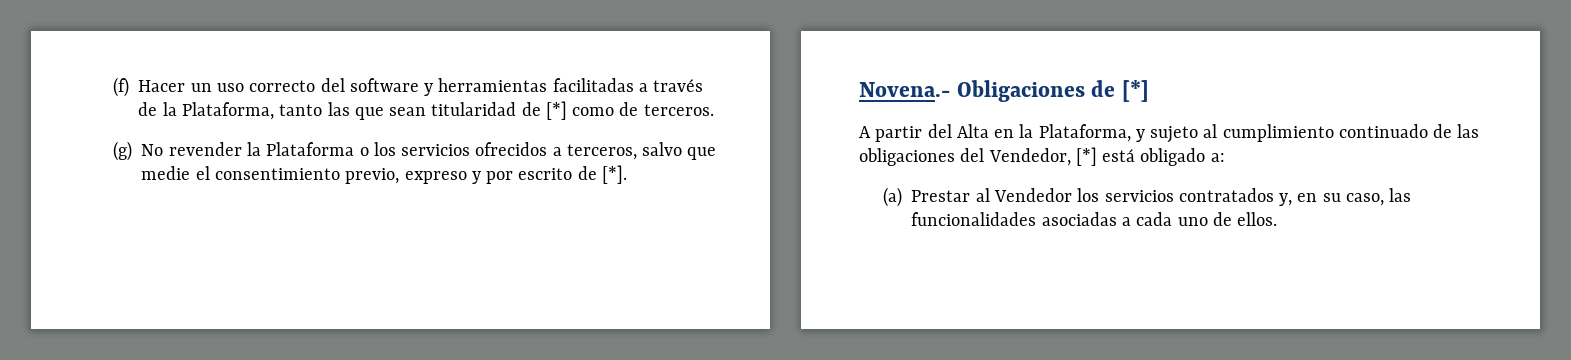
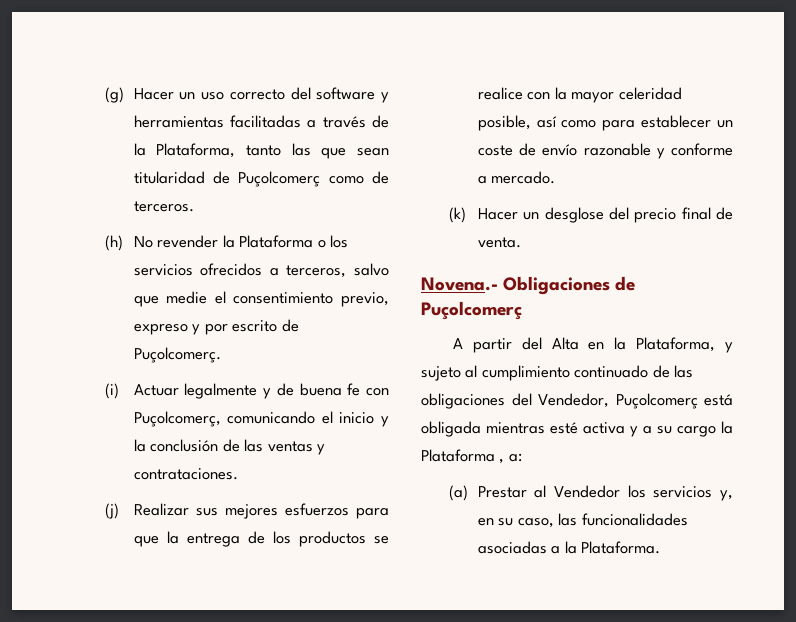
- (f) Hacer un uso correcto del software y herramientas facilitadas a través de la Plataforma, tanto las que sean titularidad de [*] como de terceros.
+ (g) Hacer un uso correcto del software y herramientas facilitadas a través de la Plataforma, tanto las que sean titularidad de Puçolcomerç como de terceros.
- (g) No revender la Plataforma o los servicios ofrecidos a terceros, salvo que medie el consentimiento previo, expreso y por escrito de [*].
+ (h) No revender la Plataforma o los servicios ofrecidos a terceros, salvo que medie el consentimiento previo, expreso y por escrito de Puçolcomerç.
+ (i) Actuar legalmente y de buena fe con Puçolcomerç, comunicando el inicio y la conclusión de las ventas y contrataciones.
+ (j) Realizar sus mejores esfuerzos para que la entrega de los productos se realice con la mayor celeridad posible, así como para establecer un coste de envío razonable y conforme a mercado.
+ (k) Hacer un desglose del precio final de venta.
- Novena.- Obligaciones de [*]
+ Novena.- Obligaciones de Puçolcomerç
- A partir del Alta en la Plataforma, y sujeto al cumplimiento continuado de las obligaciones del Vendedor, [*] está obligado a:
+ A partir del Alta en la Plataforma, y sujeto al cumplimiento continuado de las obligaciones del Vendedor, Puçolcomerç está obligada mientras esté activa y a su cargo la Plataforma , a:
- (a) Prestar al Vendedor los servicios contratados y, en su caso, las funcionalidades asociadas a cada uno de ellos.
+ (a) Prestar al Vendedor los servicios y, en su caso, las funcionalidades asociadas a la Plataforma.

